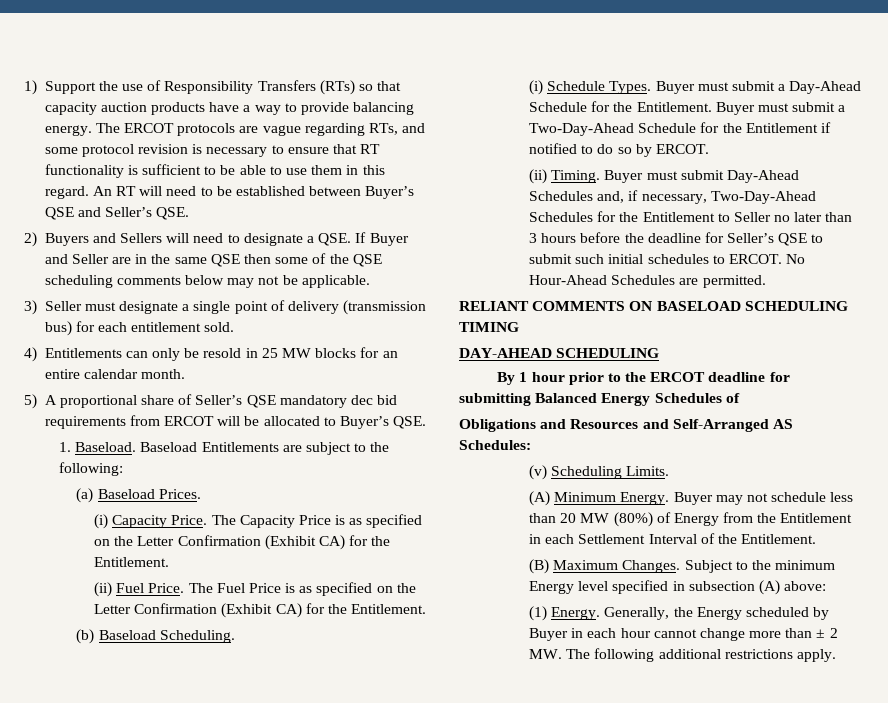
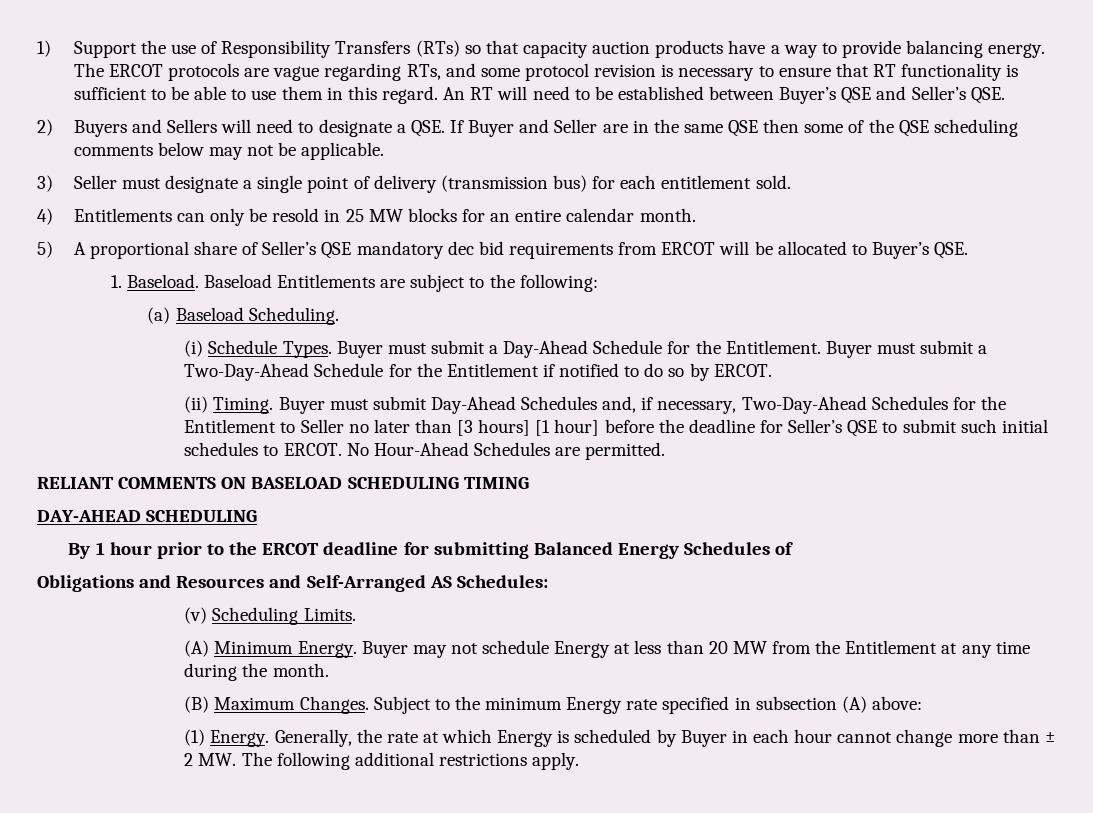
- (a) Baseload Prices.
- (i) Capacity Price. The Capacity Price is as specified on the Letter Confirmation (Exhibit CA) for the Entitlement.
- (ii) Fuel Price. The Fuel Price is as specified on the Letter Confirmation (Exhibit CA) for the Entitlement.
- (b) Baseload Scheduling.
+ (a) Baseload Scheduling.
- Buyer must submit Day-Ahead Schedules and, if necessary, Two-Day-Ahead Schedules for the Entitlement to Seller no later than 3 hours before the deadline for Seller’s QSE to submit such initial schedules to ERCOT.
+ Buyer must submit Day-Ahead Schedules and, if necessary, Two-Day-Ahead Schedules for the Entitlement to Seller no later than [3 hours] [1 hour] before the deadline for Seller’s QSE to submit such initial schedules to ERCOT.
- Buyer may not schedule less than 20 MW (80%) of Energy from the Entitlement in each Settlement Interval of the Entitlement.
+ Buyer may not schedule Energy at less than 20 MW from the Entitlement at any time during the month.
- Subject to the minimum Energy level specified in subsection (A) above:
+ Subject to the minimum Energy rate specified in subsection (A) above:
- Generally, the Energy scheduled by Buyer in each hour cannot change more than ± 2 MW. The following additional restrictions apply.
+ Generally, the rate at which Energy is scheduled by Buyer in each hour cannot change more than ± 2 MW. The following additional restrictions apply.

